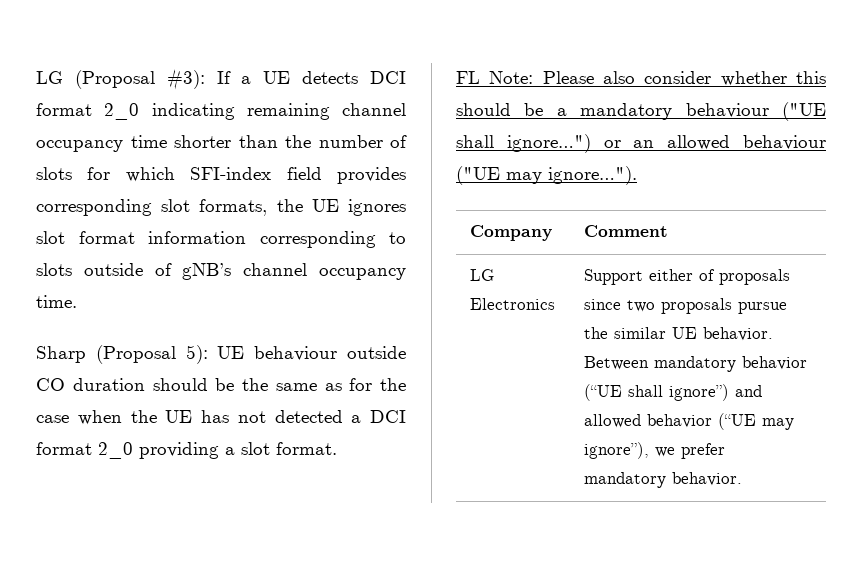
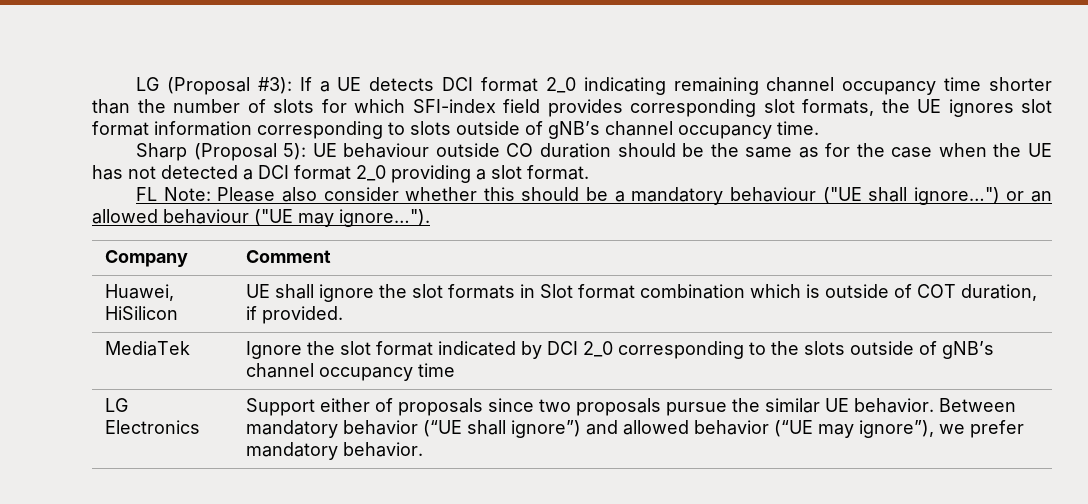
+ Huawei, HiSilicon | UE shall ignore the slot formats in Slot format combination which is outside of COT duration, if provided.
+ MediaTek | Ignore the slot format indicated by DCI 2_0 corresponding to the slots outside of gNB’s channel occupancy time

